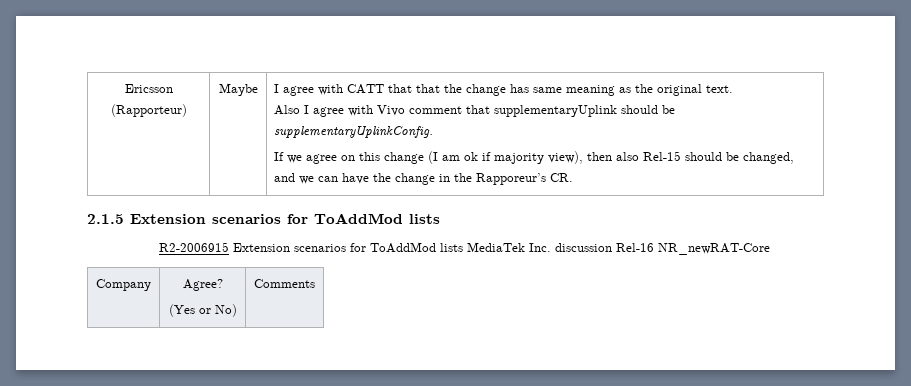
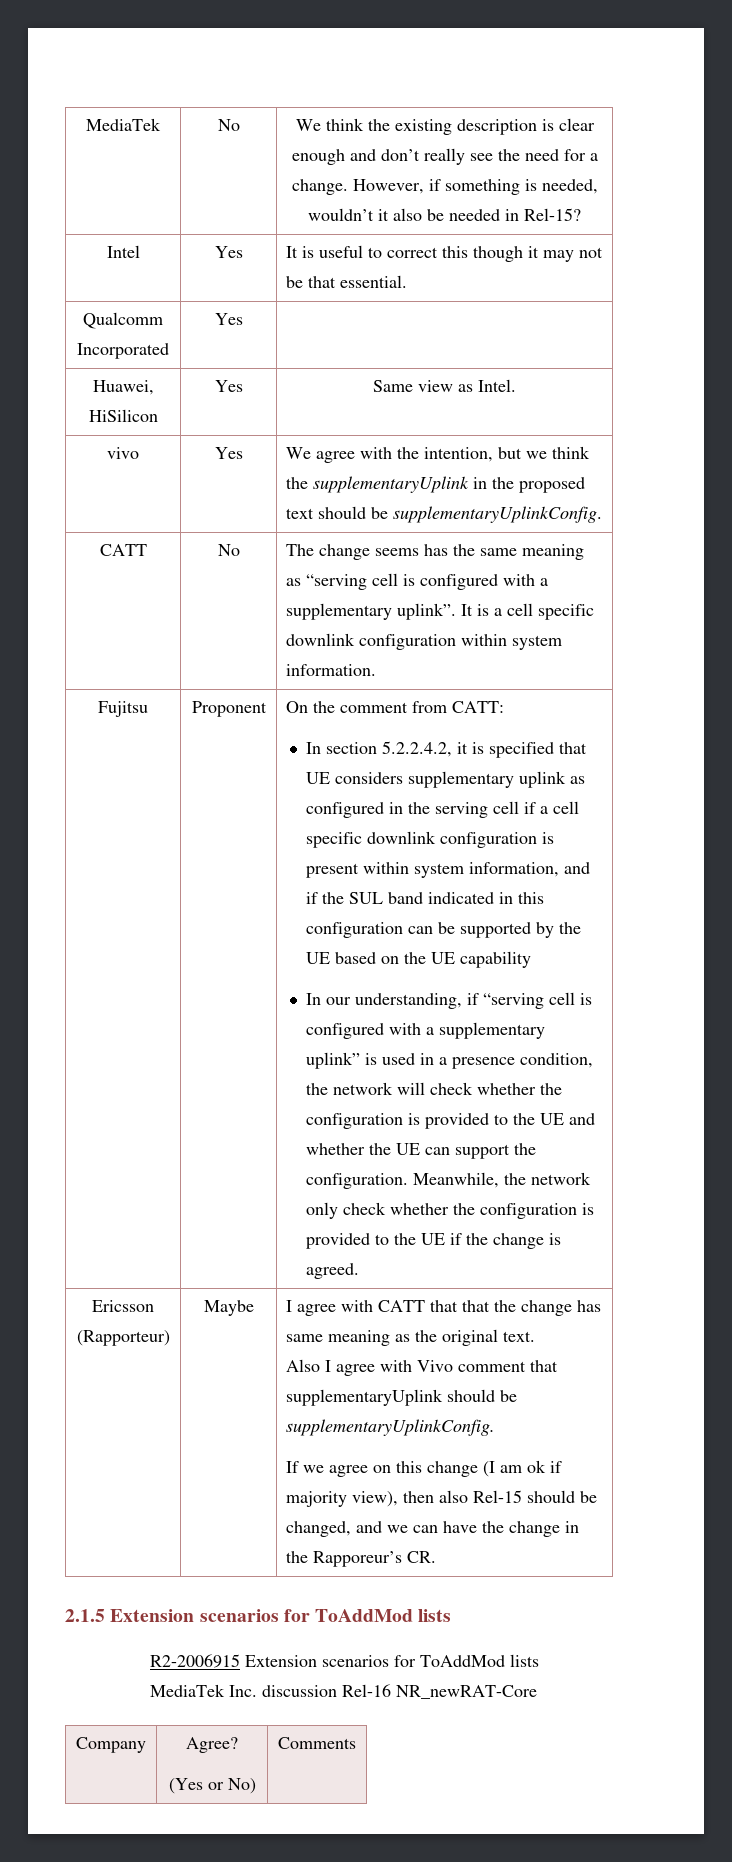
+ MediaTek | No | We think the existing description is clear enough and don’t really see the need for a change. However, if something is needed, wouldn’t it also be needed in Rel-15?
+ Intel | Yes | It is useful to correct this though it may not be that essential.
+ Qualcomm Incorporated | Yes |
+ Huawei, HiSilicon | Yes | Same view as Intel.
+ vivo | Yes | We agree with the intention, but we think the supplementaryUplink in the proposed text should be supplementaryUplinkConfig.
+ CATT | No | The change seems has the same meaning as “serving cell is configured with a supplementary uplink”. It is a cell specific downlink configuration within system information.
+ Fujitsu | Proponent | On the comment from CATT:
+ In section 5.2.2.4.2, it is specified that UE considers supplementary uplink as configured in the serving cell if a cell specific downlink configuration is present within system information, and if the SUL band indicated in this configuration can be supported by the UE based on the UE capability
+ In our understanding, if “serving cell is configured with a supplementary uplink” is used in a presence condition, the network will check whether the configuration is provided to the UE and whether the UE can support the configuration. Meanwhile, the network only check whether the configuration is provided to the UE if the change is agreed.

